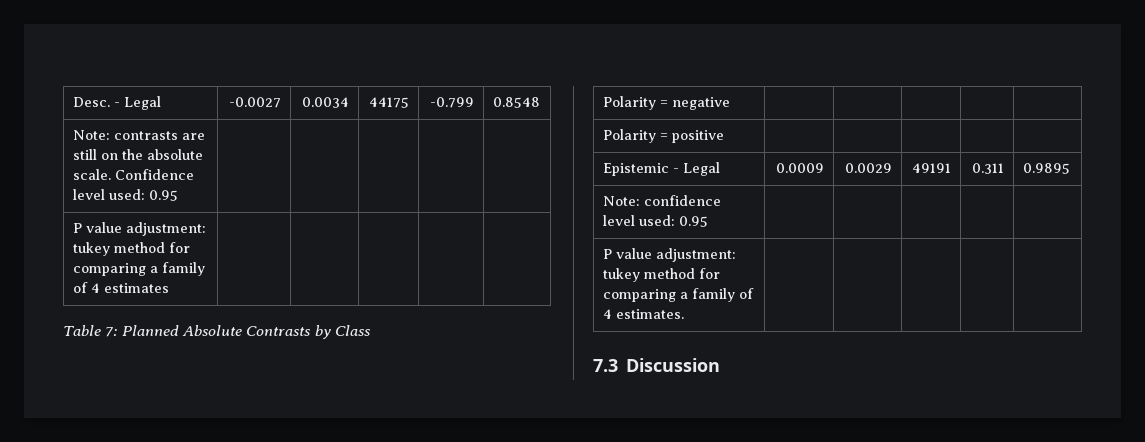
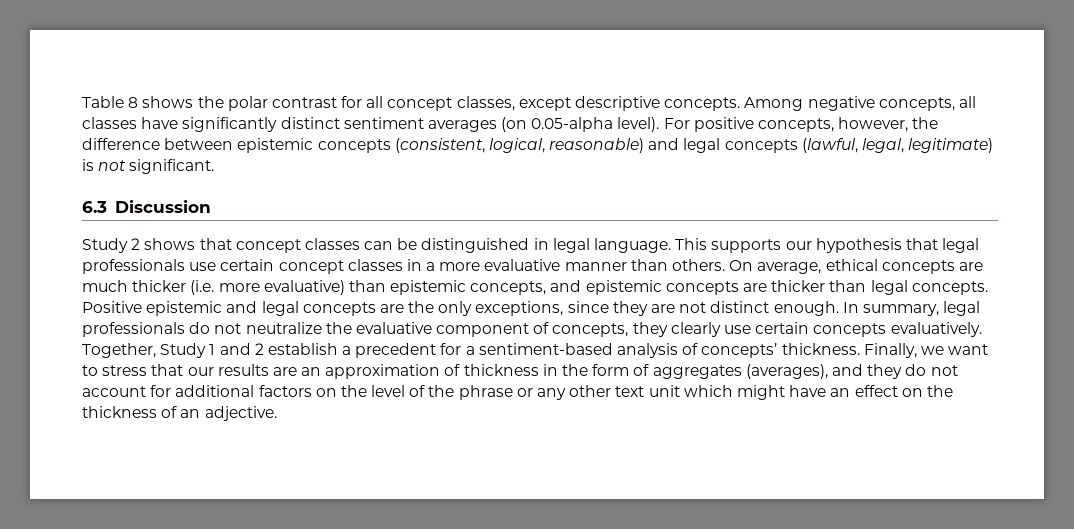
- Desc. - Legal | -0.0027 | 0.0034 | 44175 | -0.799 | 0.8548
- Note: contrasts are still on the absolute scale. Confidence level used: 0.95 | | | | |
- P value adjustment: tukey method for comparing a family of 4 estimates | | | | |
- Table 7: Planned Absolute Contrasts by Class
- Polarity = negative | | | | |
- Polarity = positive | | | | |
- Epistemic - Legal | 0.0009 | 0.0029 | 49191 | 0.311 | 0.9895
- Note: confidence level used: 0.95 | | | | |
- P value adjustment: tukey method for comparing a family of 4 estimates. | | | | |
- 7.3 Discussion
+ Table 8 shows the polar contrast for all concept classes, except descriptive concepts. Among negative concepts, all classes have significantly distinct sentiment averages (on 0.05-alpha level). For positive concepts, however, the difference between epistemic concepts (consistent, logical, reasonable) and legal concepts (lawful, legal, legitimate) is not significant.
+ 6.3 Discussion
+ Study 2 shows that concept classes can be distinguished in legal language. This supports our hypothesis that legal professionals use certain concept classes in a more evaluative manner than others. On average, ethical concepts are much thicker (i.e. more evaluative) than epistemic concepts, and epistemic concepts are thicker than legal concepts. Positive epistemic and legal concepts are the only exceptions, since they are not distinct enough. In summary, legal professionals do not neutralize the evaluative component of concepts, they clearly use certain concepts evaluatively. Together, Study 1 and 2 establish a precedent for a sentiment-based analysis of concepts’ thickness. Finally, we want to stress that our results are an approximation of thickness in the form of aggregates (averages), and they do not account for additional factors on the level of the phrase or any other text unit which might have an effect on the thickness of an adjective.

